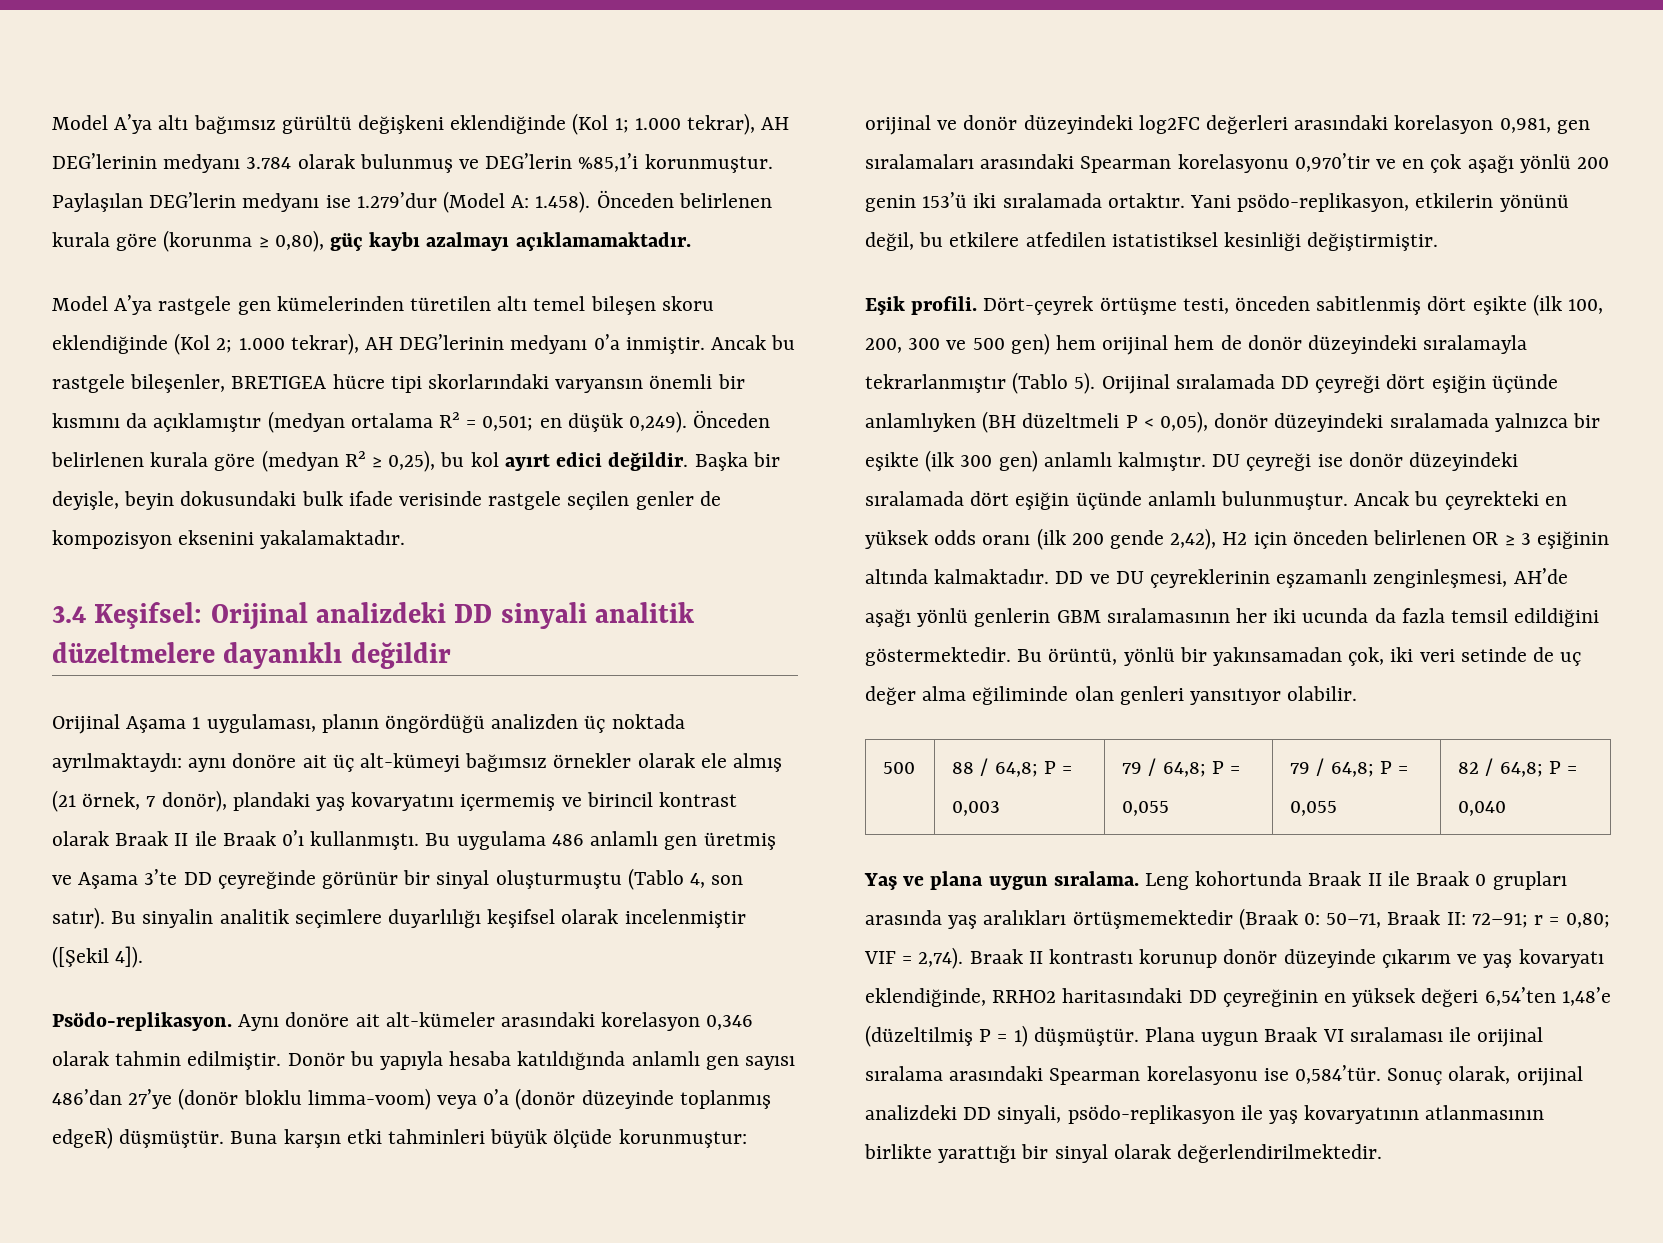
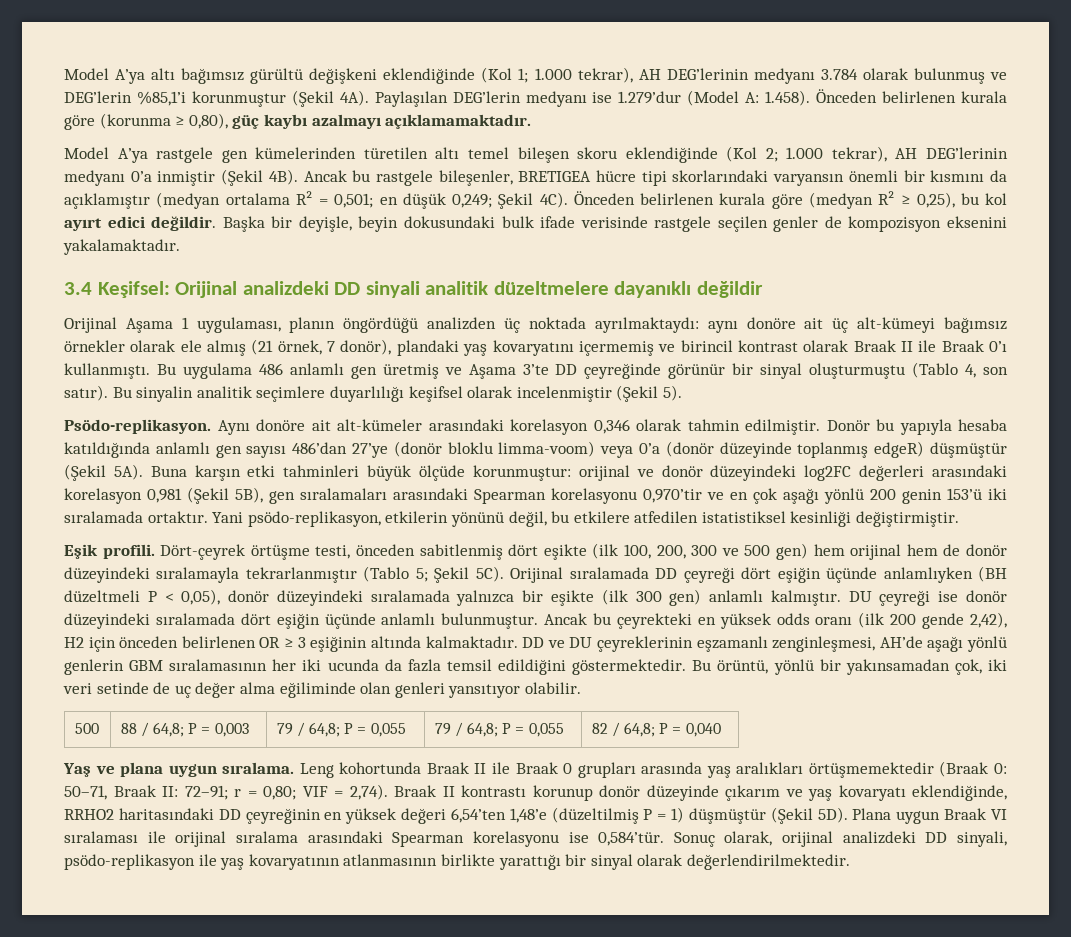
- Model A’ya altı bağımsız gürültü değişkeni eklendiğinde (Kol 1; 1.000 tekrar), AH DEG’lerinin medyanı 3.784 olarak bulunmuş ve DEG’lerin %85,1’i korunmuştur.
+ Model A’ya altı bağımsız gürültü değişkeni eklendiğinde (Kol 1; 1.000 tekrar), AH DEG’lerinin medyanı 3.784 olarak bulunmuş ve DEG’lerin %85,1’i korunmuştur (Şekil 4A).
- Model A’ya rastgele gen kümelerinden türetilen altı temel bileşen skoru eklendiğinde (Kol 2; 1.000 tekrar), AH DEG’lerinin medyanı 0’a inmiştir.
+ Model A’ya rastgele gen kümelerinden türetilen altı temel bileşen skoru eklendiğinde (Kol 2; 1.000 tekrar), AH DEG’lerinin medyanı 0’a inmiştir (Şekil 4B).
- Ancak bu rastgele bileşenler, BRETIGEA hücre tipi skorlarındaki varyansın önemli bir kısmını da açıklamıştır (medyan ortalama R² = 0,501; en düşük 0,249).
+ Ancak bu rastgele bileşenler, BRETIGEA hücre tipi skorlarındaki varyansın önemli bir kısmını da açıklamıştır (medyan ortalama R² = 0,501; en düşük 0,249; Şekil 4C).
- Bu sinyalin analitik seçimlere duyarlılığı keşifsel olarak incelenmiştir ([Şekil 4]).
+ Bu sinyalin analitik seçimlere duyarlılığı keşifsel olarak incelenmiştir (Şekil 5).
- Donör bu yapıyla hesaba katıldığında anlamlı gen sayısı 486’dan 27’ye (donör bloklu limma-voom) veya 0’a (donör düzeyinde toplanmış edgeR) düşmüştür.
+ Donör bu yapıyla hesaba katıldığında anlamlı gen sayısı 486’dan 27’ye (donör bloklu limma-voom) veya 0’a (donör düzeyinde toplanmış edgeR) düşmüştür (Şekil 5A).
- Buna karşın etki tahminleri büyük ölçüde korunmuştur: orijinal ve donör düzeyindeki log2FC değerleri arasındaki korelasyon 0,981, gen sıralamaları arasındaki Spearman korelasyonu 0,970’tir ve en çok aşağı yönlü 200 genin 153’ü iki sıralamada ortaktır.
+ Buna karşın etki tahminleri büyük ölçüde korunmuştur: orijinal ve donör düzeyindeki log2FC değerleri arasındaki korelasyon 0,981 (Şekil 5B), gen sıralamaları arasındaki Spearman korelasyonu 0,970’tir ve en çok aşağı yönlü 200 genin 153’ü iki sıralamada ortaktır.
- Dört-çeyrek örtüşme testi, önceden sabitlenmiş dört eşikte (ilk 100, 200, 300 ve 500 gen) hem orijinal hem de donör düzeyindeki sıralamayla tekrarlanmıştır (Tablo 5).
+ Dört-çeyrek örtüşme testi, önceden sabitlenmiş dört eşikte (ilk 100, 200, 300 ve 500 gen) hem orijinal hem de donör düzeyindeki sıralamayla tekrarlanmıştır (Tablo 5; Şekil 5C).
- Braak II kontrastı korunup donör düzeyinde çıkarım ve yaş kovaryatı eklendiğinde, RRHO2 haritasındaki DD çeyreğinin en yüksek değeri 6,54’ten 1,48’e (düzeltilmiş P = 1) düşmüştür.
+ Braak II kontrastı korunup donör düzeyinde çıkarım ve yaş kovaryatı eklendiğinde, RRHO2 haritasındaki DD çeyreğinin en yüksek değeri 6,54’ten 1,48’e (düzeltilmiş P = 1) düşmüştür (Şekil 5D).

